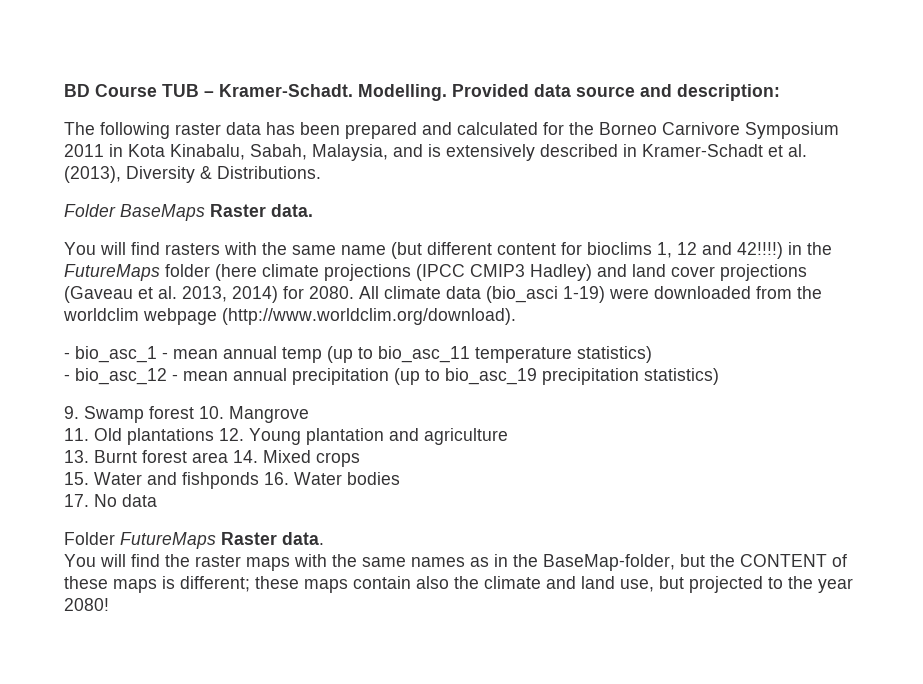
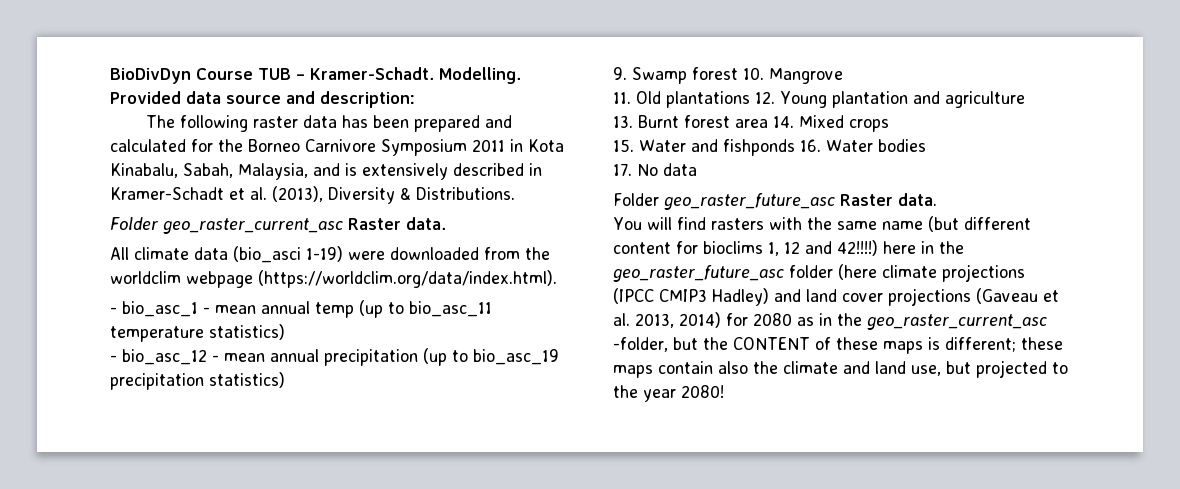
- BD Course TUB – Kramer-Schadt.
+ BioDivDyn Course TUB – Kramer-Schadt.
- Folder BaseMaps Raster data.
- You will find rasters with the same name (but different content for bioclims 1, 12 and 42!!!!) in the FutureMaps folder (here climate projections (IPCC CMIP3 Hadley) and land cover projections (Gaveau et al. 2013, 2014) for 2080. All climate data (bio_asci 1-19) were downloaded from the worldclim webpage (http://www.worldclim.org/download).
+ Folder geo_raster_current_asc Raster data.
+ All climate data (bio_asci 1-19) were downloaded from the worldclim webpage (https://worldclim.org/data/index.html).
- Folder FutureMaps Raster data.
- You will find the raster maps with the same names as in the BaseMap-folder, but the CONTENT of these maps is different; these maps contain also the climate and land use, but projected to the year 2080!
+ Folder geo_raster_future_asc Raster data.
+ You will find rasters with the same name (but different content for bioclims 1, 12 and 42!!!!) here in the geo_raster_future_asc folder (here climate projections (IPCC CMIP3 Hadley) and land cover projections (Gaveau et al. 2013, 2014) for 2080 as in the geo_raster_current_asc -folder, but the CONTENT of these maps is different; these maps contain also the climate and land use, but projected to the year 2080!

